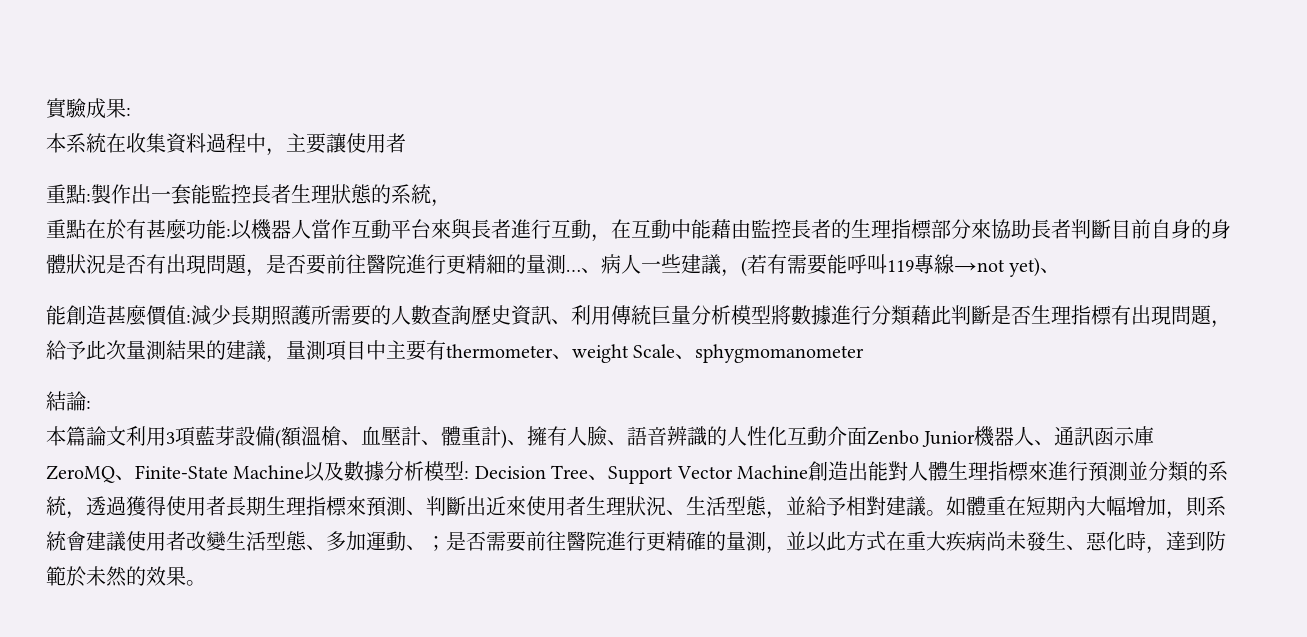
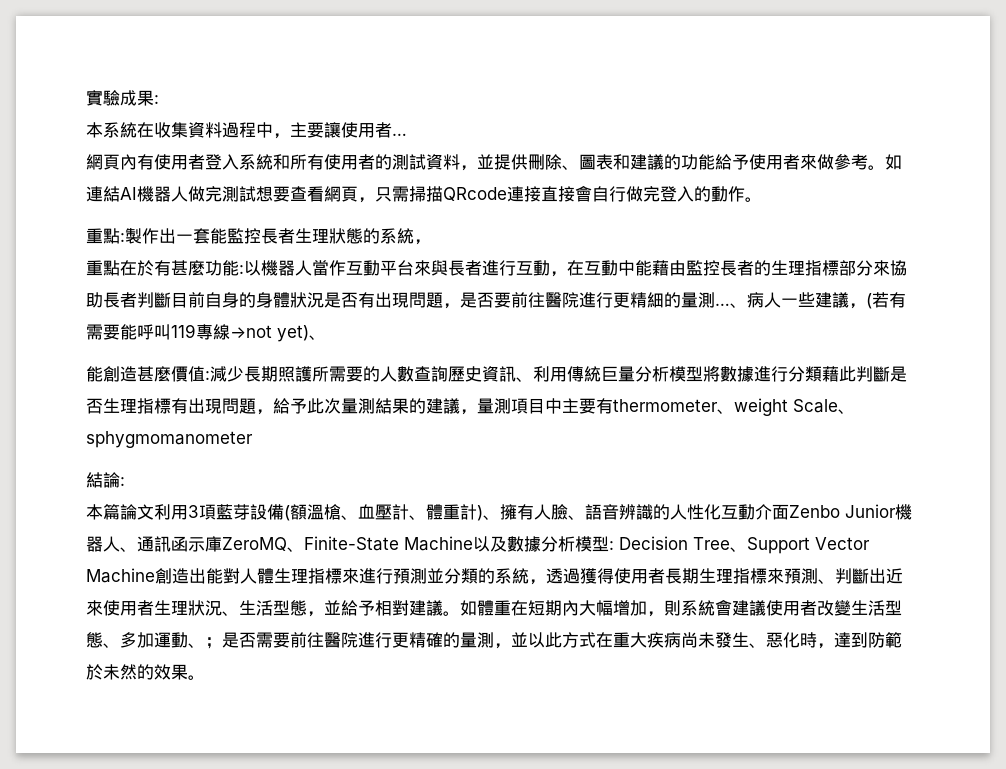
- 本系統在收集資料過程中，主要讓使用者
+ 本系統在收集資料過程中，主要讓使用者…
+ 網頁內有使用者登入系統和所有使用者的測試資料，並提供刪除、圖表和建議的功能給予使用者來做參考。如連結AI機器人做完測試想要查看網頁，只需掃描QRcode連接直接會自行做完登入的動作。

